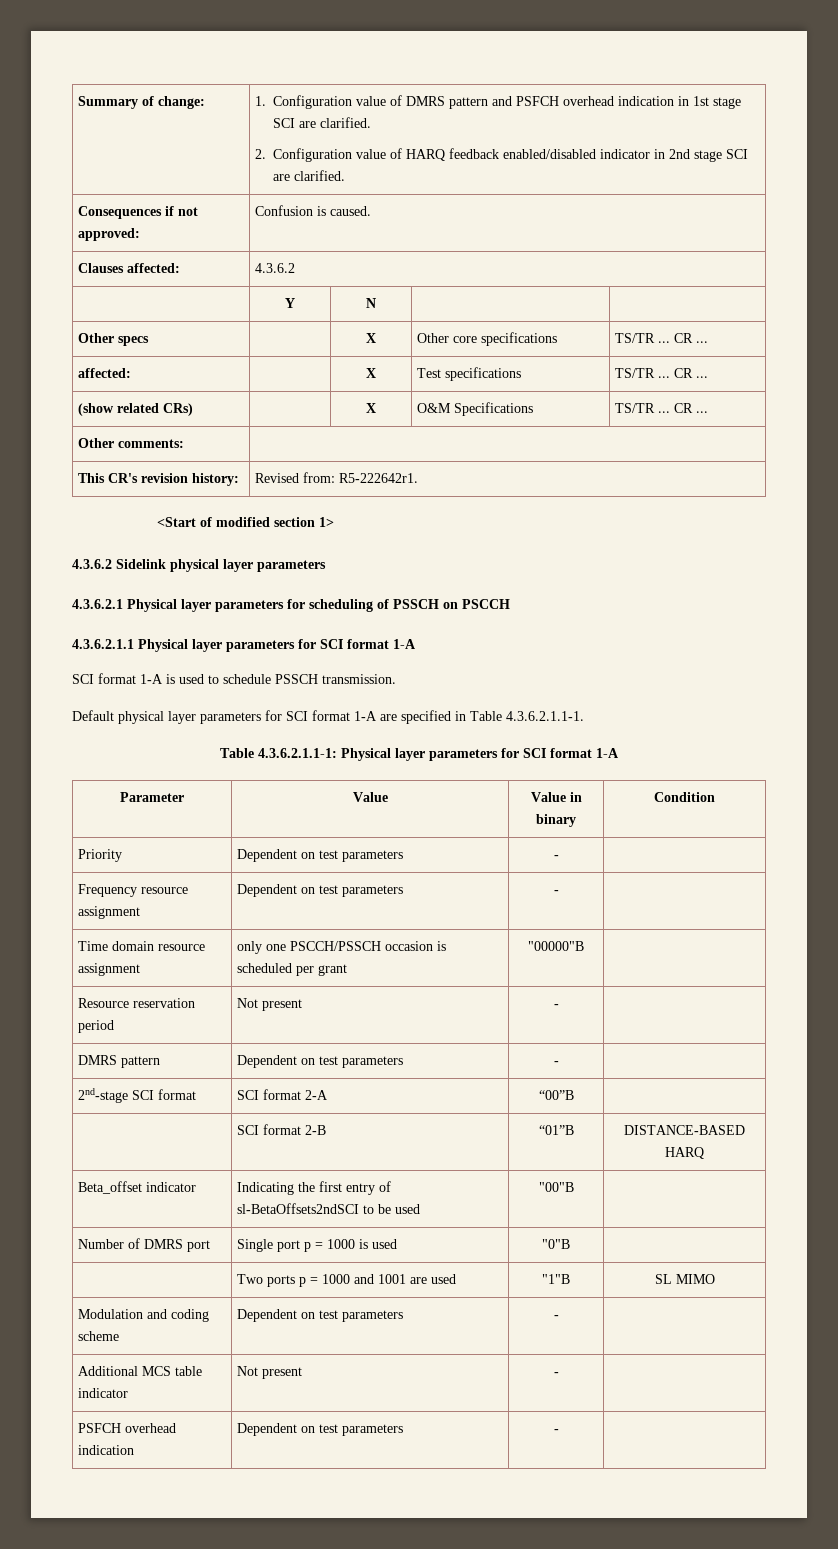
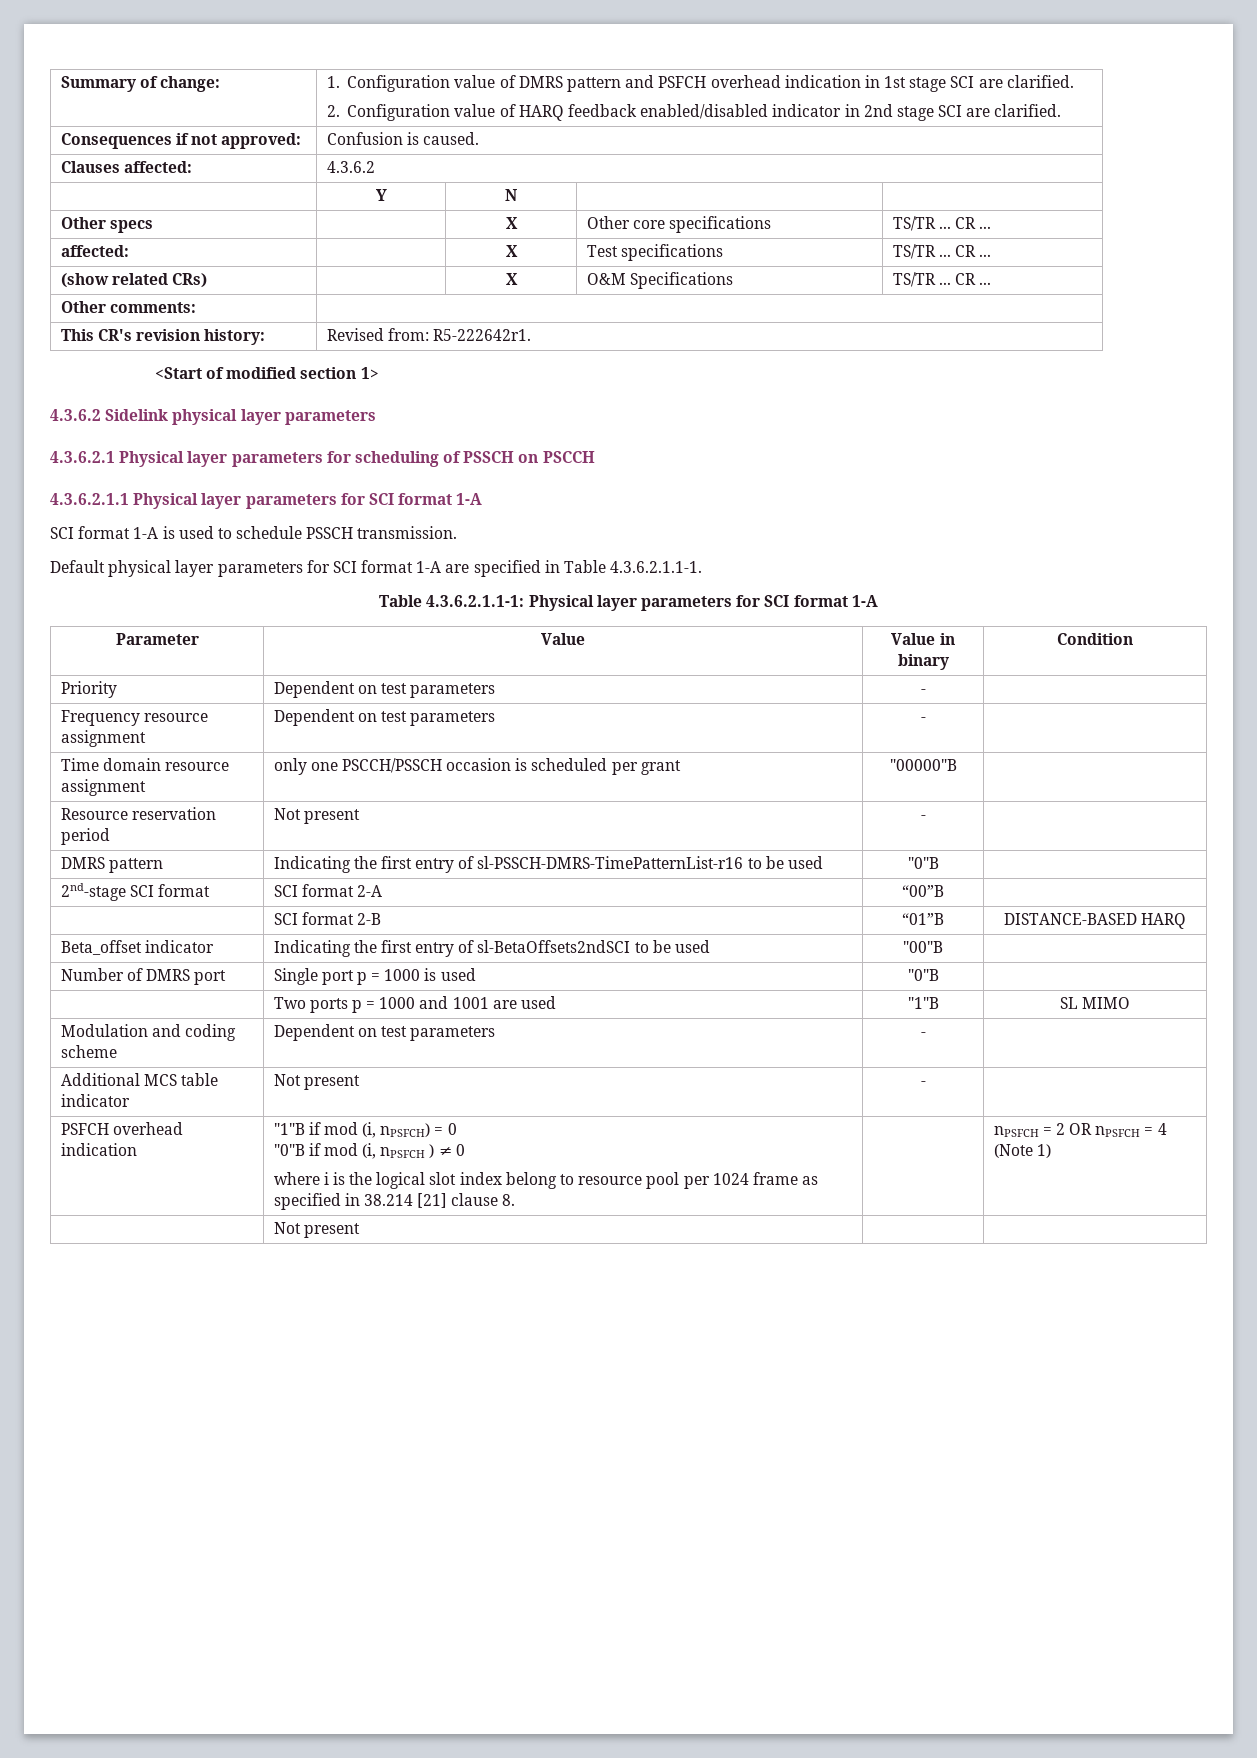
- DMRS pattern | Dependent on test parameters | - |
+ DMRS pattern | Indicating the first entry of sl-PSSCH-DMRS-TimePatternList-r16 to be used | "0"B |
- PSFCH overhead indication | Dependent on test parameters | -
+ PSFCH overhead indication | "1"B if mod (i, nPSFCH) = 0
+ "0"B if mod (i, nPSFCH ) ≠ 0
+ where i is the logical slot index belong to resource pool per 1024 frame as specified in 38.214 [21] clause 8. | | nPSFCH = 2 OR nPSFCH = 4 (Note 1)
+ | Not present | |

